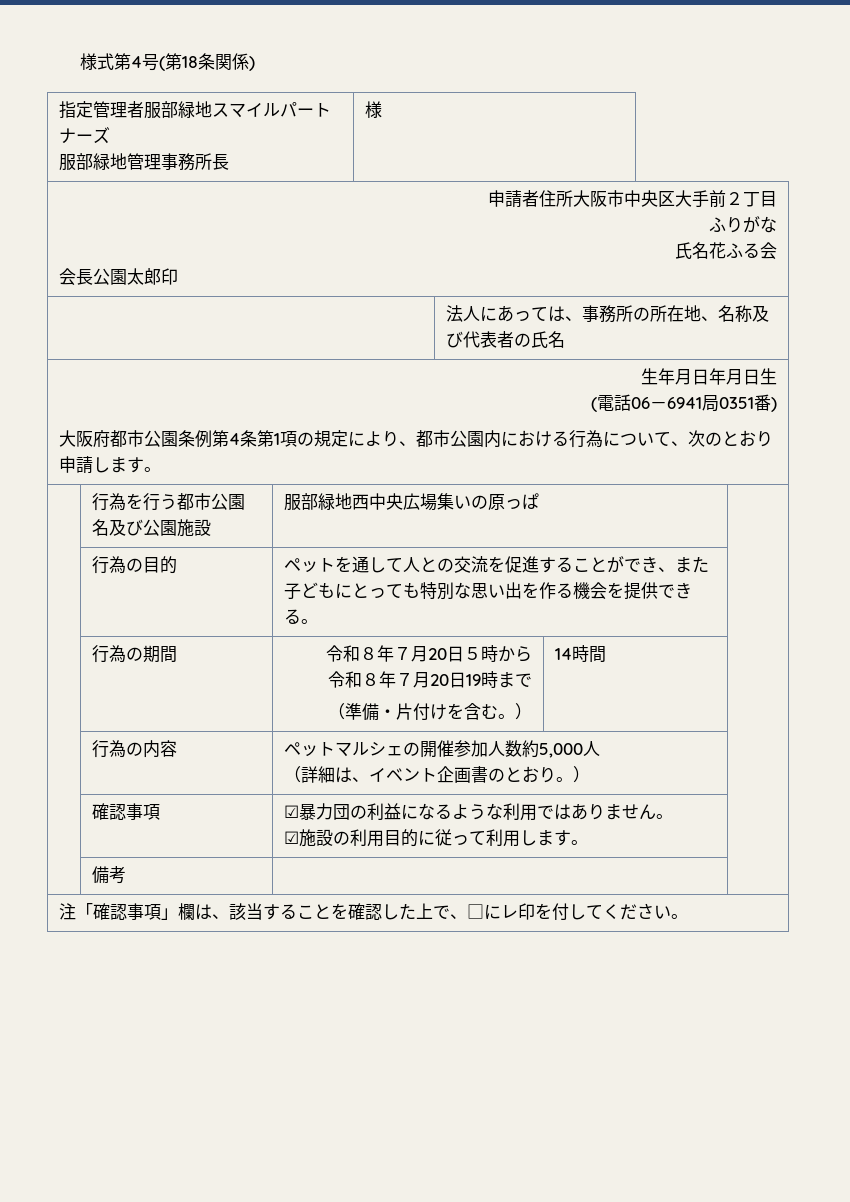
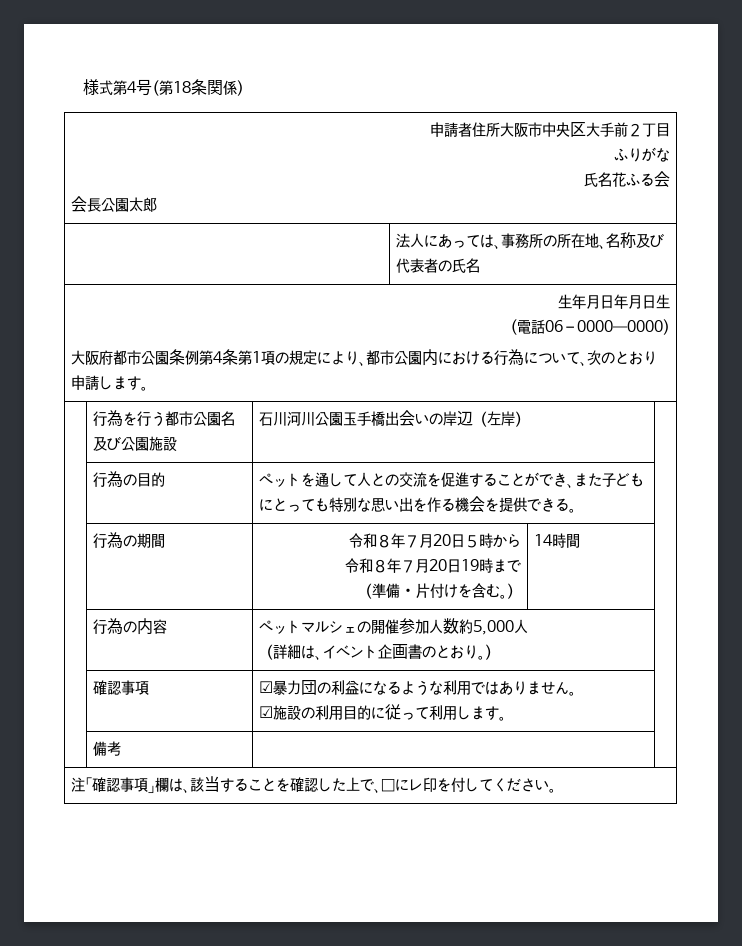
- 指定管理者服部緑地スマイルパートナーズ
- 服部緑地管理事務所長 | 様
  申請者住所大阪市中央区大手前２丁目
  ふりがな
  氏名花ふる会
- 会長公園太郎印
+ 会長公園太郎
  生年月日年月日生
- (電話06－6941局0351番)
+ (電話06－0000―0000)
- | 行為を行う都市公園名及び公園施設 | 服部緑地西中央広場集いの原っぱ |
+ | 行為を行う都市公園名及び公園施設 | 石川河川公園玉手橋出会いの岸辺（左岸） |

